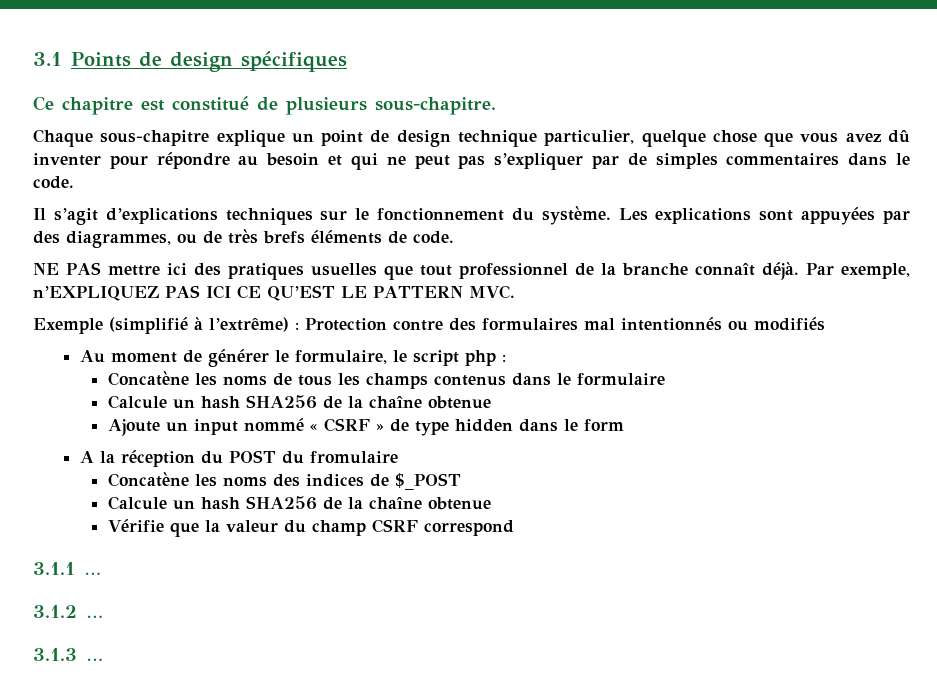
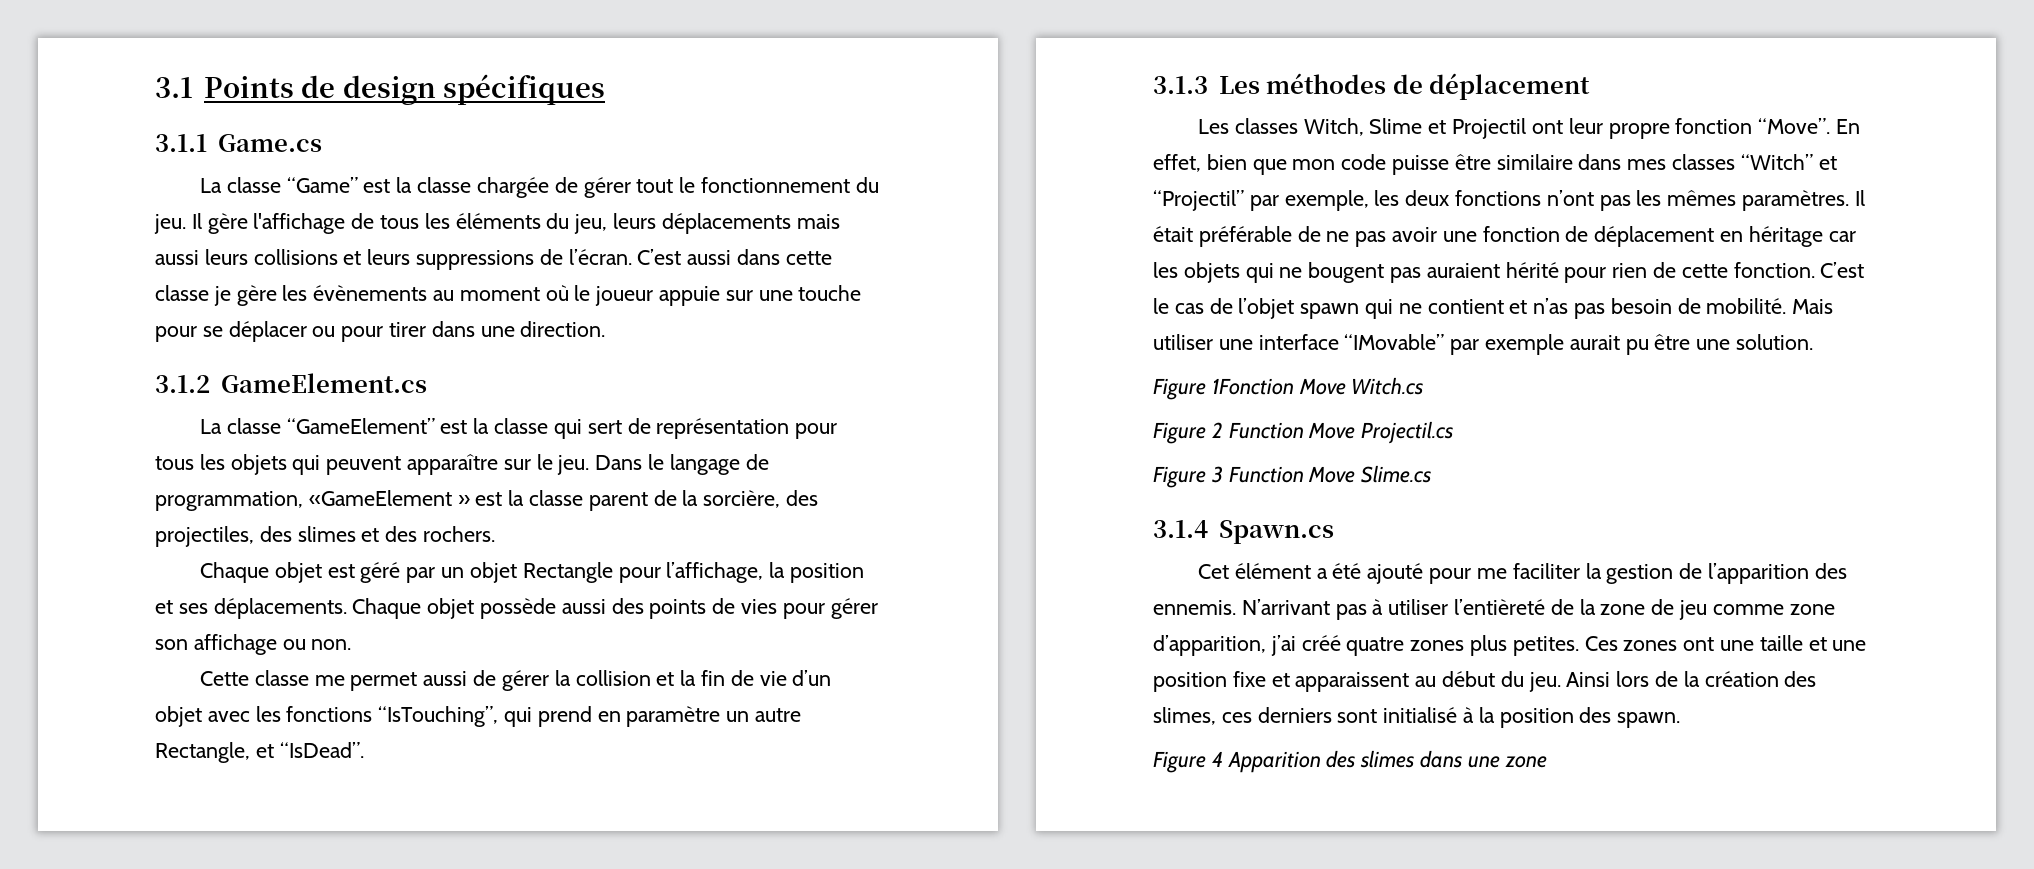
- Ce chapitre est constitué de plusieurs sous-chapitre.
- Chaque sous-chapitre explique un point de design technique particulier, quelque chose que vous avez dû inventer pour répondre au besoin et qui ne peut pas s’expliquer par de simples commentaires dans le code.
- Il s’agit d’explications techniques sur le fonctionnement du système. Les explications sont appuyées par des diagrammes, ou de très brefs éléments de code.
- NE PAS mettre ici des pratiques usuelles que tout professionnel de la branche connaît déjà. Par exemple, n’EXPLIQUEZ PAS ICI CE QU’EST LE PATTERN MVC.
- Exemple (simplifié à l’extrême) : Protection contre des formulaires mal intentionnés ou modifiés
- Au moment de générer le formulaire, le script php :
- Concatène les noms de tous les champs contenus dans le formulaire
- Calcule un hash SHA256 de la chaîne obtenue
- Ajoute un input nommé « CSRF » de type hidden dans le form
- A la réception du POST du fromulaire
- Concatène les noms des indices de $_POST
- Calcule un hash SHA256 de la chaîne obtenue
- Vérifie que la valeur du champ CSRF correspond
- 3.1.1 …
- 3.1.2 …
- 3.1.3 …
+ 3.1.1 Game.cs
+ La classe “Game” est la classe chargée de gérer tout le fonctionnement du jeu. Il gère l'affichage de tous les éléments du jeu, leurs déplacements mais aussi leurs collisions et leurs suppressions de l’écran. C’est aussi dans cette classe je gère les évènements au moment où le joueur appuie sur une touche pour se déplacer ou pour tirer dans une direction.
+ 3.1.2 GameElement.cs
+ La classe “GameElement” est la classe qui sert de représentation pour tous les objets qui peuvent apparaître sur le jeu. Dans le langage de programmation, «GameElement » est la classe parent de la sorcière, des projectiles, des slimes et des rochers.
+ Chaque objet est géré par un objet Rectangle pour l’affichage, la position et ses déplacements. Chaque objet possède aussi des points de vies pour gérer son affichage ou non.
+ Cette classe me permet aussi de gérer la collision et la fin de vie d’un objet avec les fonctions “IsTouching”, qui prend en paramètre un autre Rectangle, et “IsDead”.
+ 3.1.3 Les méthodes de déplacement
+ Les classes Witch, Slime et Projectil ont leur propre fonction “Move”. En effet, bien que mon code puisse être similaire dans mes classes “Witch” et “Projectil” par exemple, les deux fonctions n’ont pas les mêmes paramètres. Il était préférable de ne pas avoir une fonction de déplacement en héritage car les objets qui ne bougent pas auraient hérité pour rien de cette fonction. C’est le cas de l’objet spawn qui ne contient et n’as pas besoin de mobilité. Mais utiliser une interface “IMovable” par exemple aurait pu être une solution.
+ Figure 1Fonction Move Witch.cs
+ Figure 2 Function Move Projectil.cs
+ Figure 3 Function Move Slime.cs
+ 3.1.4 Spawn.cs
+ Cet élément a été ajouté pour me faciliter la gestion de l’apparition des ennemis. N’arrivant pas à utiliser l’entièreté de la zone de jeu comme zone d’apparition, j’ai créé quatre zones plus petites. Ces zones ont une taille et une position fixe et apparaissent au début du jeu. Ainsi lors de la création des slimes, ces derniers sont initialisé à la position des spawn.
+ Figure 4 Apparition des slimes dans une zone

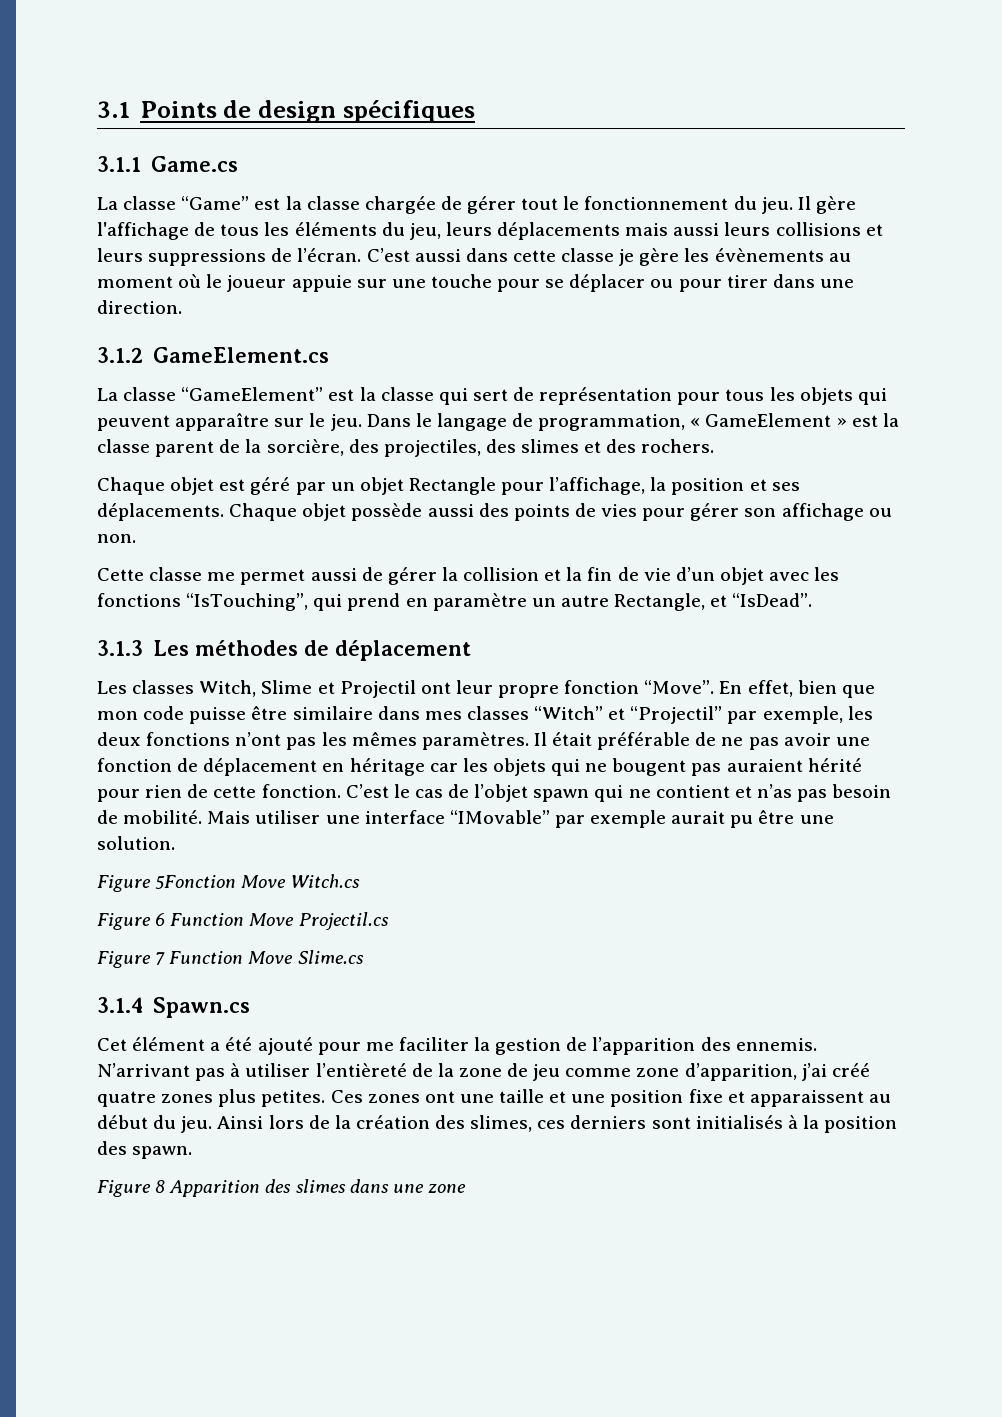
- Dans le langage de programmation, «GameElement » est la classe parent de la sorcière, des projectiles, des slimes et des rochers.
+ Dans le langage de programmation, « GameElement » est la classe parent de la sorcière, des projectiles, des slimes et des rochers.
- Figure 1Fonction Move Witch.cs
+ Figure 5Fonction Move Witch.cs
- Figure 2 Function Move Projectil.cs
+ Figure 6 Function Move Projectil.cs
- Figure 3 Function Move Slime.cs
+ Figure 7 Function Move Slime.cs
- Ainsi lors de la création des slimes, ces derniers sont initialisé à la position des spawn.
+ Ainsi lors de la création des slimes, ces derniers sont initialisés à la position des spawn.
- Figure 4 Apparition des slimes dans une zone
+ Figure 8 Apparition des slimes dans une zone

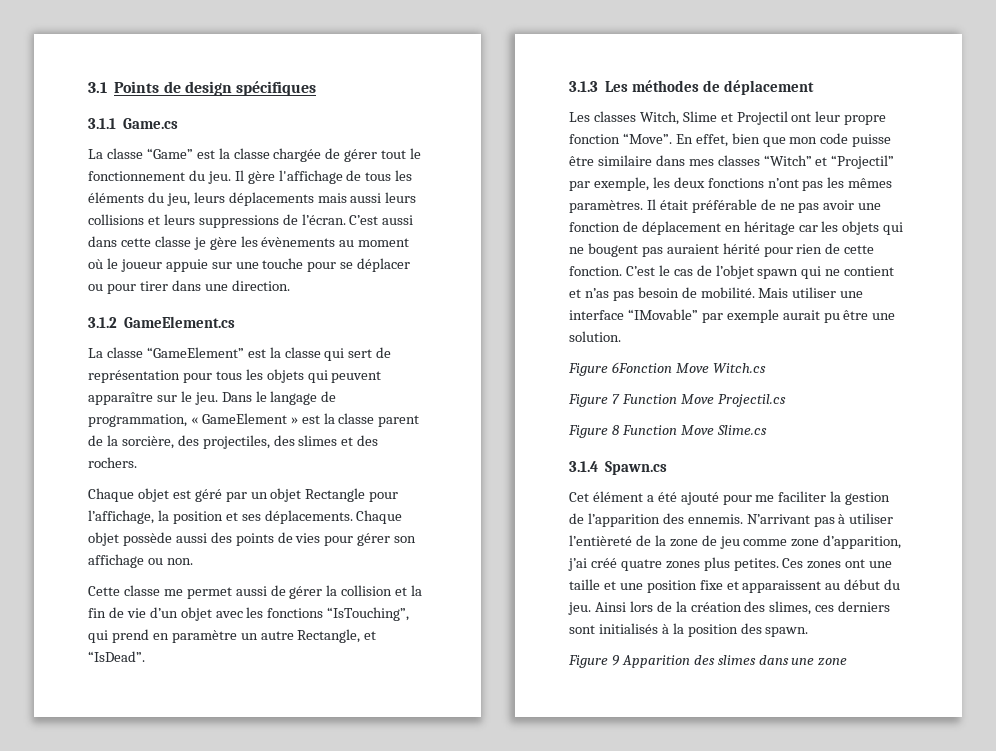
- Figure 5Fonction Move Witch.cs
+ Figure 6Fonction Move Witch.cs
- Figure 6 Function Move Projectil.cs
+ Figure 7 Function Move Projectil.cs
- Figure 7 Function Move Slime.cs
+ Figure 8 Function Move Slime.cs
- Figure 8 Apparition des slimes dans une zone
+ Figure 9 Apparition des slimes dans une zone

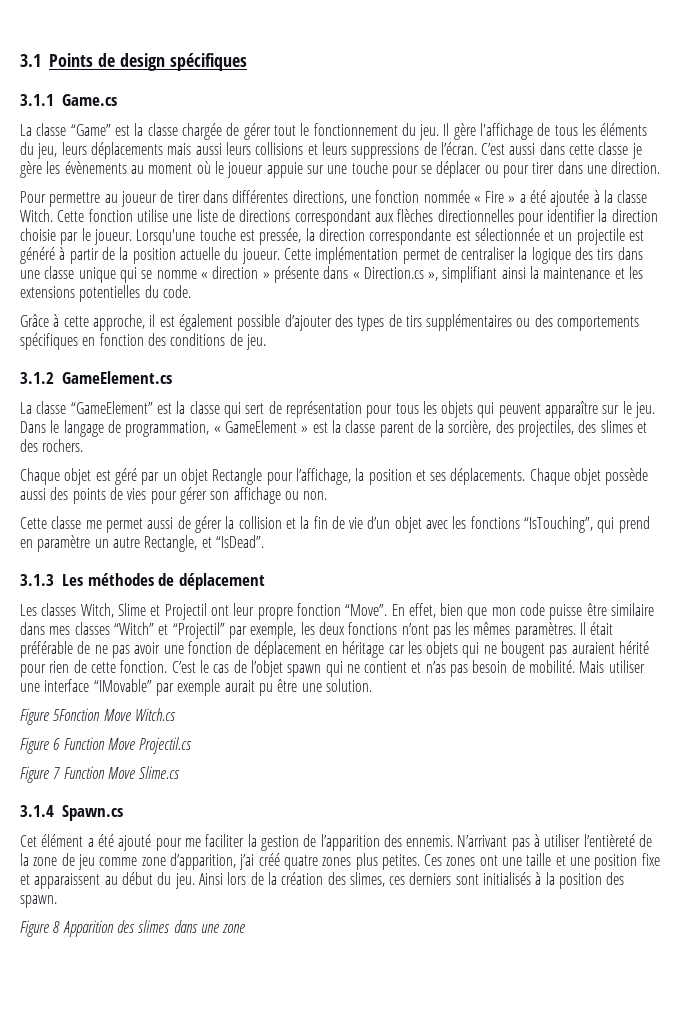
+ Pour permettre au joueur de tirer dans différentes directions, une fonction nommée « Fire » a été ajoutée à la classe Witch. Cette fonction utilise une liste de directions correspondant aux flèches directionnelles pour identifier la direction choisie par le joueur. Lorsqu'une touche est pressée, la direction correspondante est sélectionnée et un projectile est généré à partir de la position actuelle du joueur. Cette implémentation permet de centraliser la logique des tirs dans une classe unique qui se nomme « direction » présente dans « Direction.cs », simplifiant ainsi la maintenance et les extensions potentielles du code.
+ Grâce à cette approche, il est également possible d’ajouter des types de tirs supplémentaires ou des comportements spécifiques en fonction des conditions de jeu.
- Figure 6Fonction Move Witch.cs
+ Figure 5Fonction Move Witch.cs
- Figure 7 Function Move Projectil.cs
+ Figure 6 Function Move Projectil.cs
- Figure 8 Function Move Slime.cs
+ Figure 7 Function Move Slime.cs
- Figure 9 Apparition des slimes dans une zone
+ Figure 8 Apparition des slimes dans une zone

